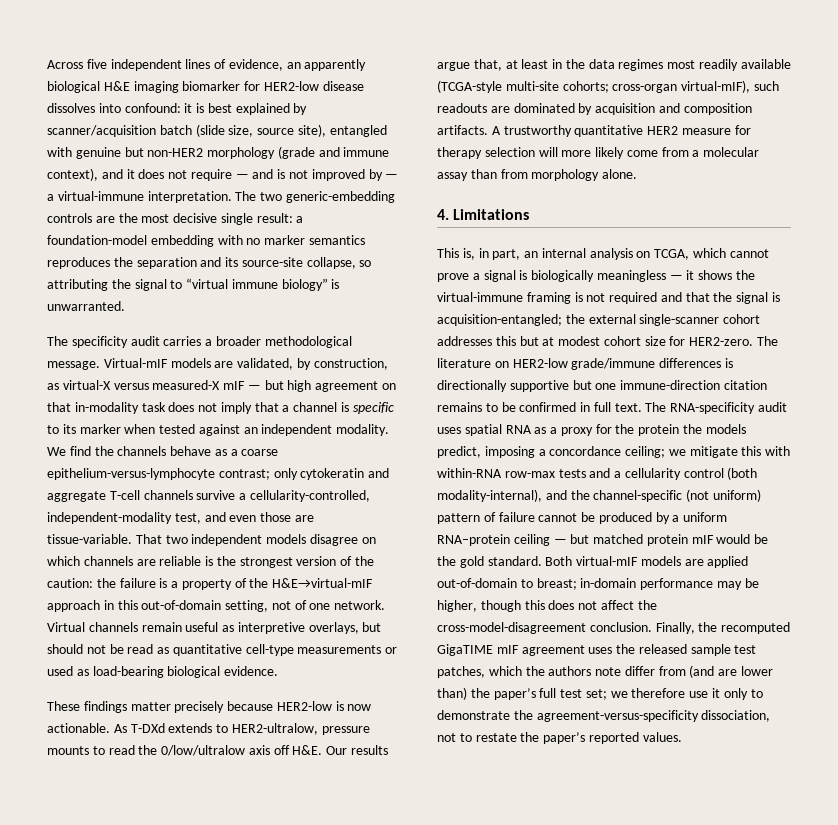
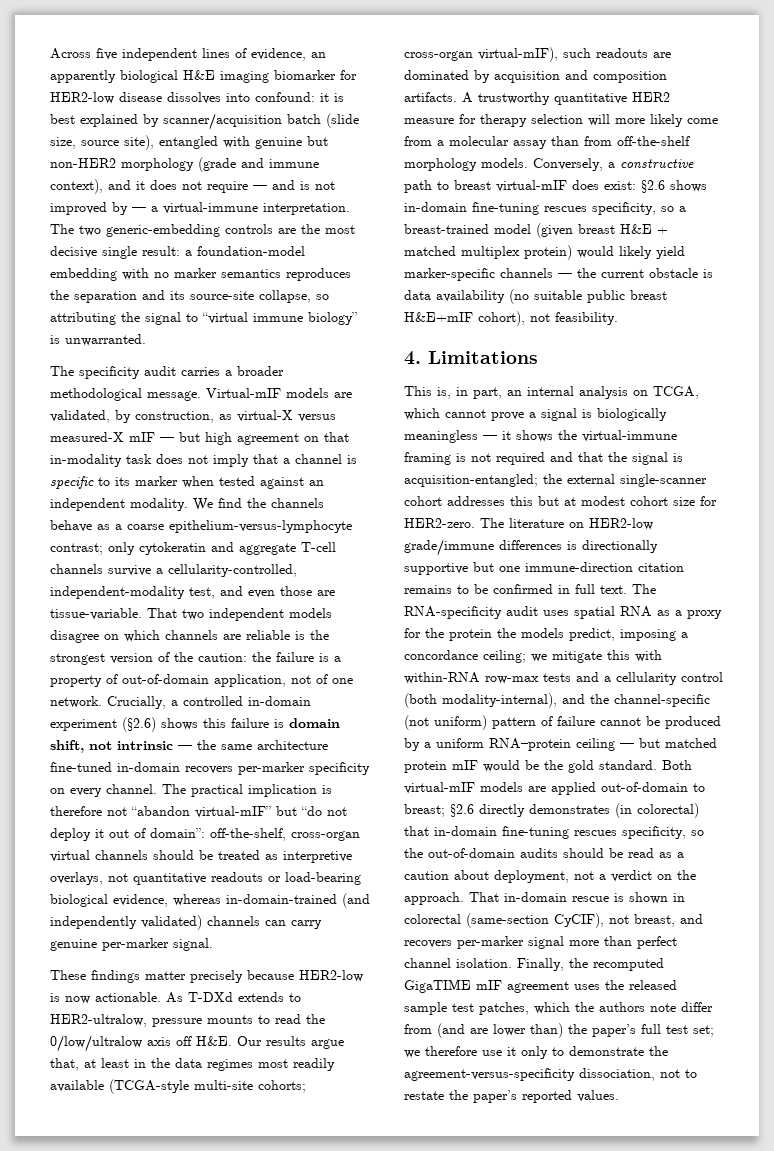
- That two independent models disagree on which channels are reliable is the strongest version of the caution: the failure is a property of the H&E→virtual-mIF approach in this out-of-domain setting, not of one network. Virtual channels remain useful as interpretive overlays, but should not be read as quantitative cell-type measurements or used as load-bearing biological evidence.
+ That two independent models disagree on which channels are reliable is the strongest version of the caution: the failure is a property of out-of-domain application, not of one network. Crucially, a controlled in-domain experiment (§2.6) shows this failure is domain shift, not intrinsic — the same architecture fine-tuned in-domain recovers per-marker specificity on every channel. The practical implication is therefore not “abandon virtual-mIF” but “do not deploy it out of domain”: off-the-shelf, cross-organ virtual channels should be treated as interpretive overlays, not quantitative readouts or load-bearing biological evidence, whereas in-domain-trained (and independently validated) channels can carry genuine per-marker signal.
- A trustworthy quantitative HER2 measure for therapy selection will more likely come from a molecular assay than from morphology alone.
+ A trustworthy quantitative HER2 measure for therapy selection will more likely come from a molecular assay than from off-the-shelf morphology models. Conversely, a constructive path to breast virtual-mIF does exist: §2.6 shows in-domain fine-tuning rescues specificity, so a breast-trained model (given breast H&E + matched multiplex protein) would likely yield marker-specific channels — the current obstacle is data availability (no suitable public breast H&E+mIF cohort), not feasibility.
- Both virtual-mIF models are applied out-of-domain to breast; in-domain performance may be higher, though this does not affect the cross-model-disagreement conclusion.
+ Both virtual-mIF models are applied out-of-domain to breast; §2.6 directly demonstrates (in colorectal) that in-domain fine-tuning rescues specificity, so the out-of-domain audits should be read as a caution about deployment, not a verdict on the approach. That in-domain rescue is shown in colorectal (same-section CyCIF), not breast, and recovers per-marker signal more than perfect channel isolation.

